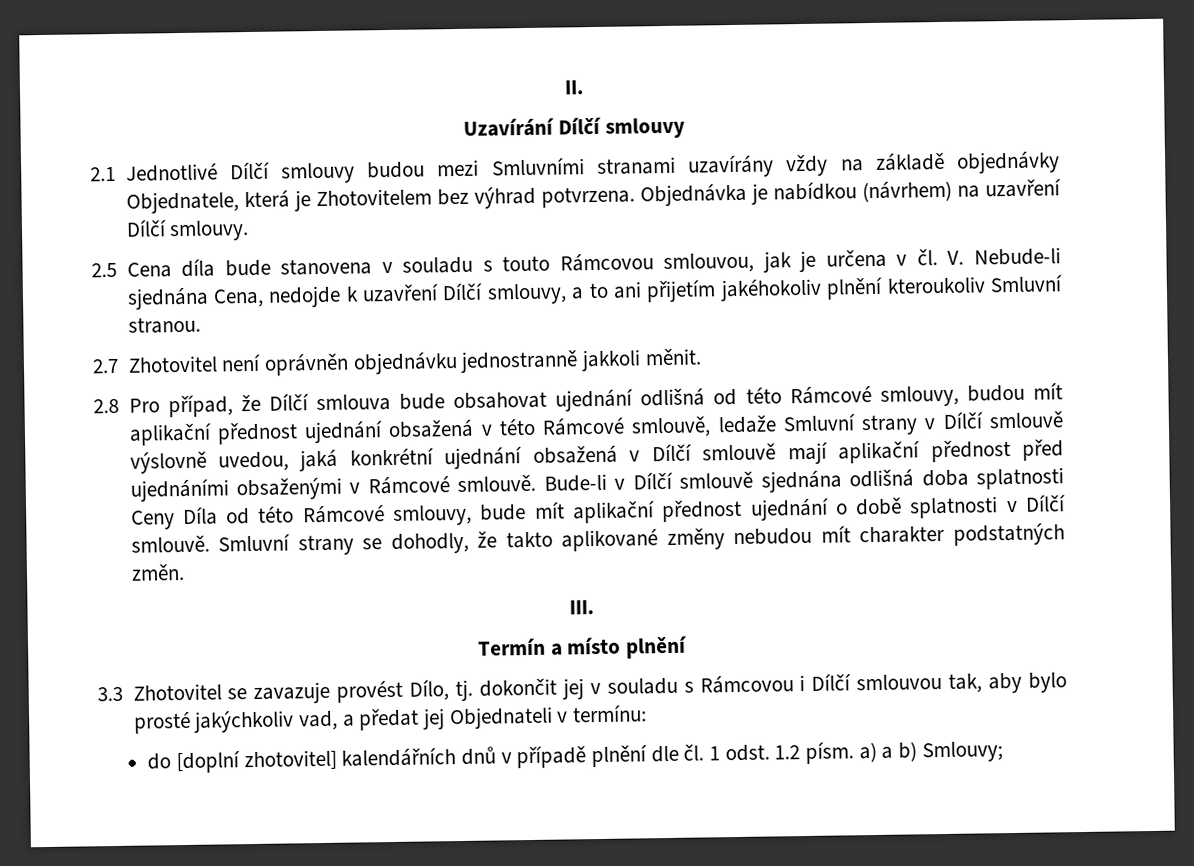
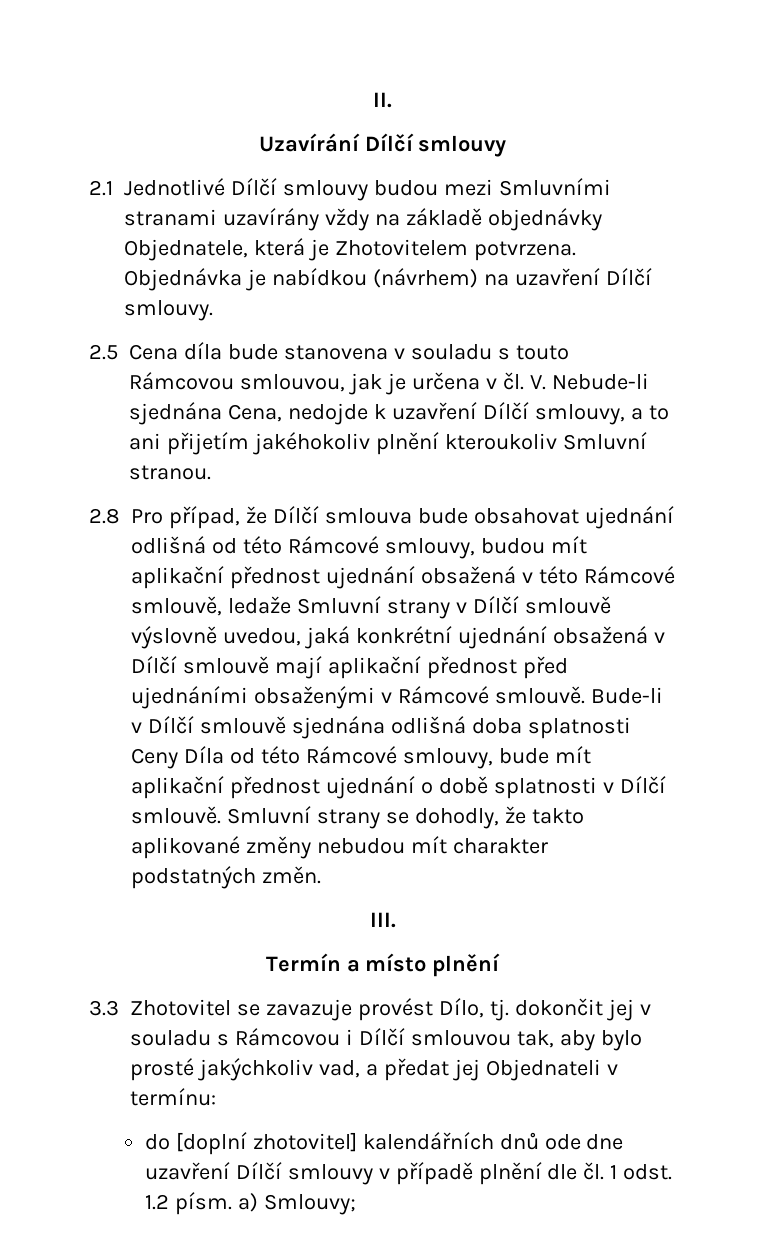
- 2.1 Jednotlivé Dílčí smlouvy budou mezi Smluvními stranami uzavírány vždy na základě objednávky Objednatele, která je Zhotovitelem bez výhrad potvrzena.
+ 2.1 Jednotlivé Dílčí smlouvy budou mezi Smluvními stranami uzavírány vždy na základě objednávky Objednatele, která je Zhotovitelem potvrzena.
- 2.7 Zhotovitel není oprávněn objednávku jednostranně jakkoli měnit.
- do [doplní zhotovitel] kalendářních dnů v případě plnění dle čl. 1 odst. 1.2 písm. a) a b) Smlouvy;
+ do [doplní zhotovitel] kalendářních dnů ode dne uzavření Dílčí smlouvy v případě plnění dle čl. 1 odst. 1.2 písm. a) Smlouvy;

